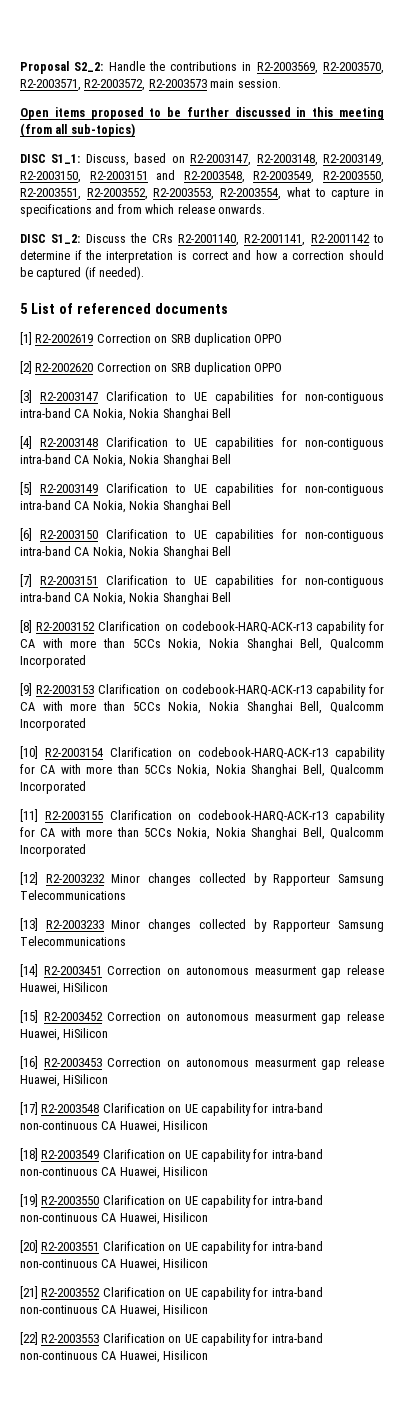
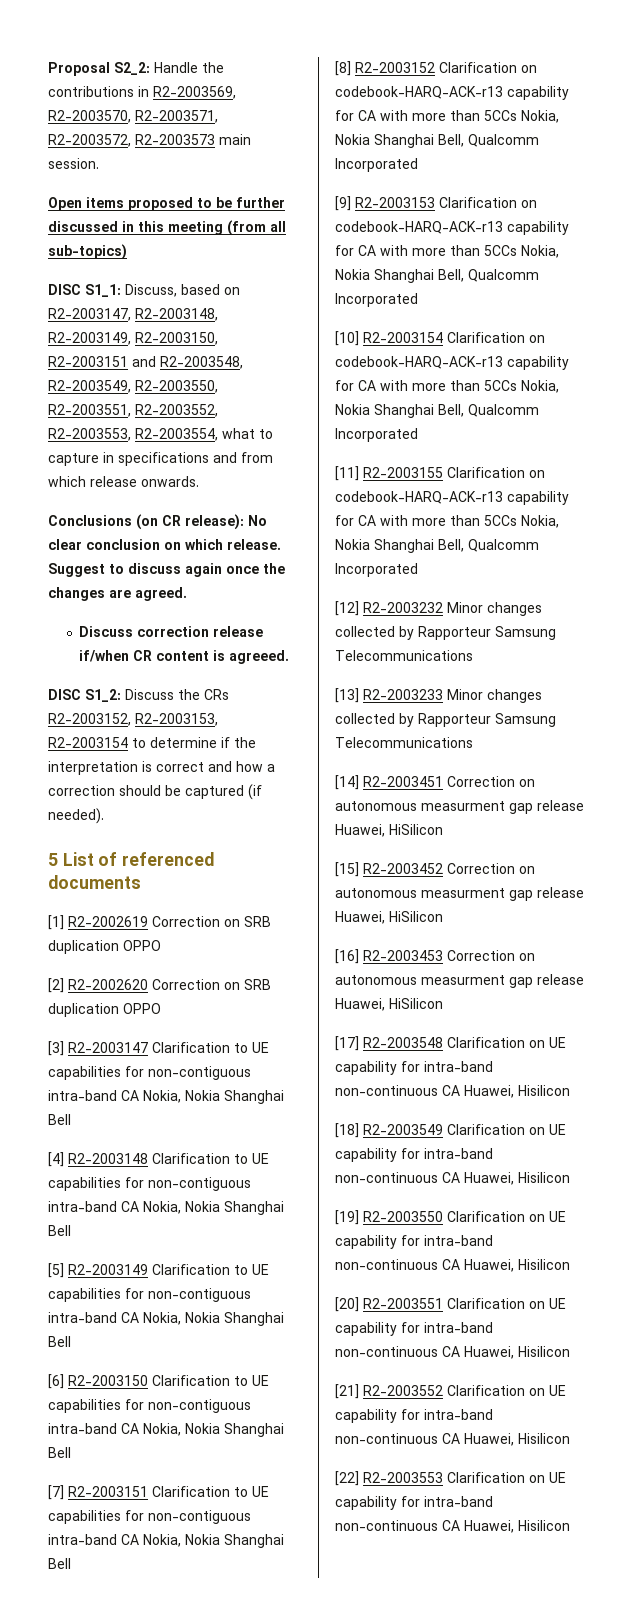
+ Conclusions (on CR release): No clear conclusion on which release. Suggest to discuss again once the changes are agreed.
+ Discuss correction release if/when CR content is agreeed.
- DISC S1_2: Discuss the CRs R2-2001140, R2-2001141, R2-2001142 to determine if the interpretation is correct and how a correction should be captured (if needed).
+ DISC S1_2: Discuss the CRs R2-2003152, R2-2003153, R2-2003154 to determine if the interpretation is correct and how a correction should be captured (if needed).

